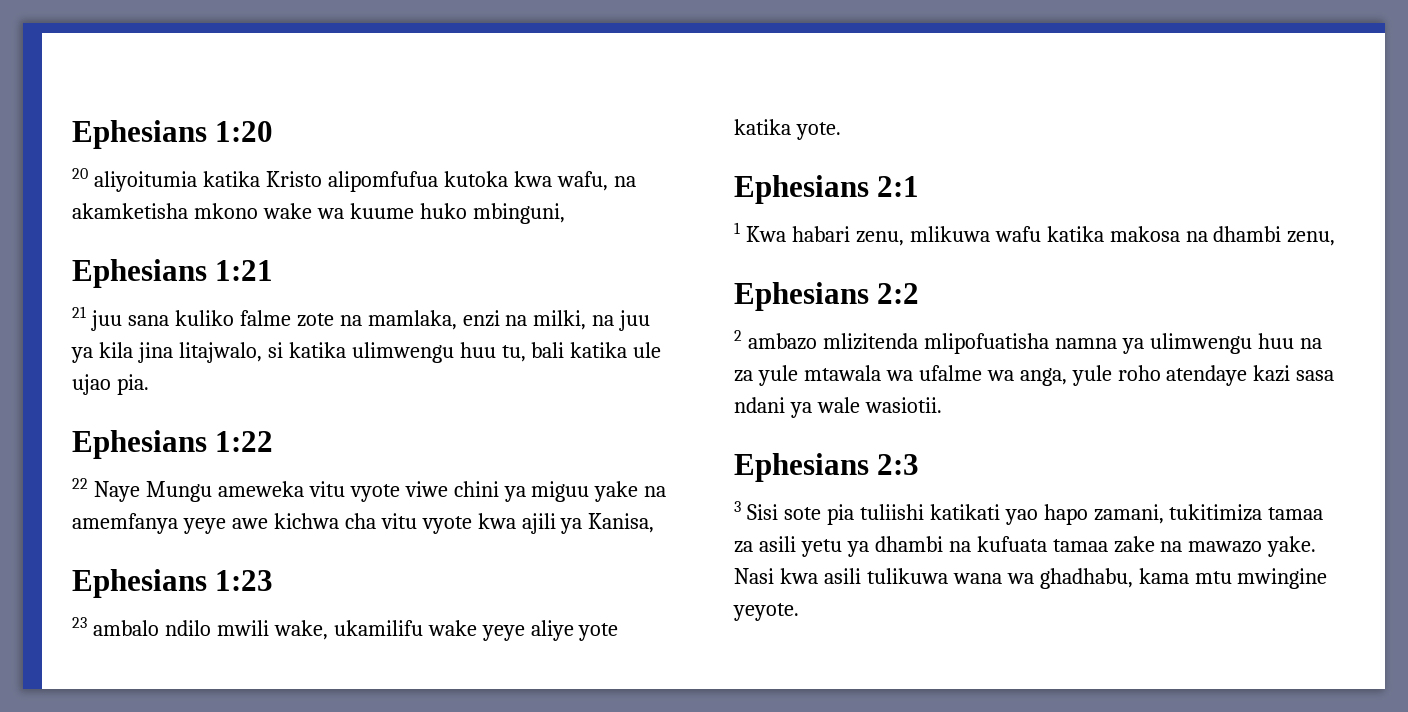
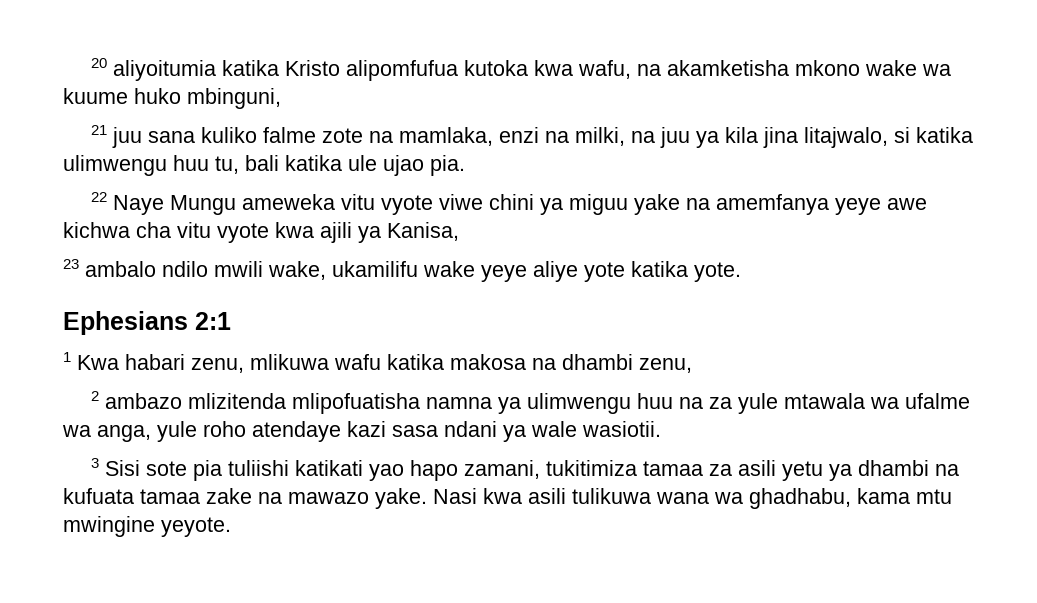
- Ephesians 1:20
- Ephesians 1:21
- Ephesians 1:22
- Ephesians 1:23
- Ephesians 2:2
- Ephesians 2:3

